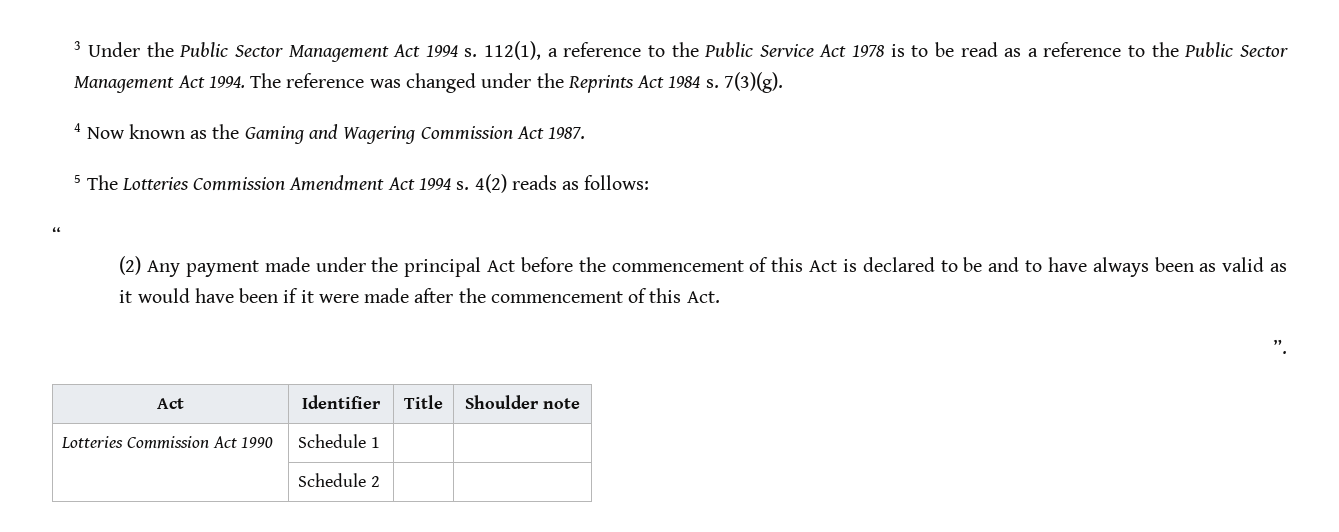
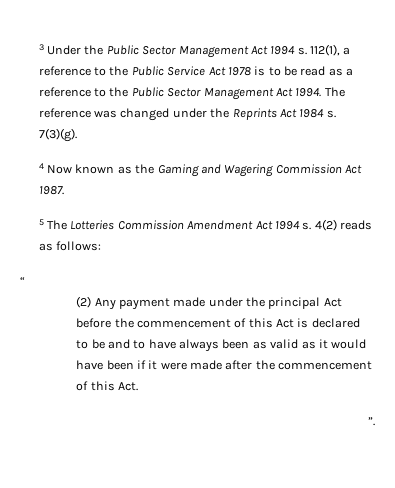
- Act | Identifier | Title | Shoulder note
- Lotteries Commission Act 1990 | Schedule 1 | |
- | Schedule 2 | |

